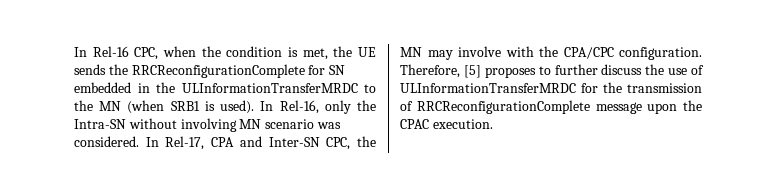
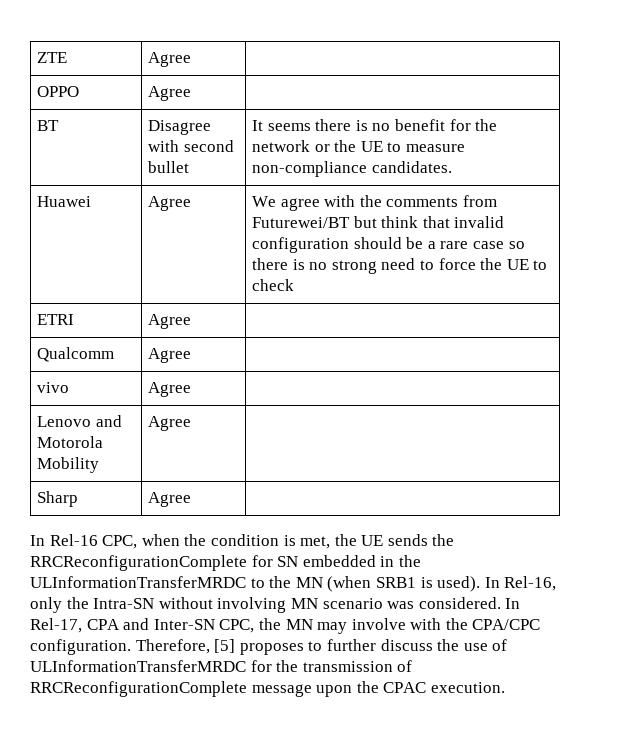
+ ZTE | Agree |
+ OPPO | Agree |
+ BT | Disagree with second bullet | It seems there is no benefit for the network or the UE to measure non-compliance candidates.
+ Huawei | Agree | We agree with the comments from Futurewei/BT but think that invalid configuration should be a rare case so there is no strong need to force the UE to check
+ ETRI | Agree |
+ Qualcomm | Agree |
+ vivo | Agree |
+ Lenovo and Motorola Mobility | Agree |
+ Sharp | Agree |

